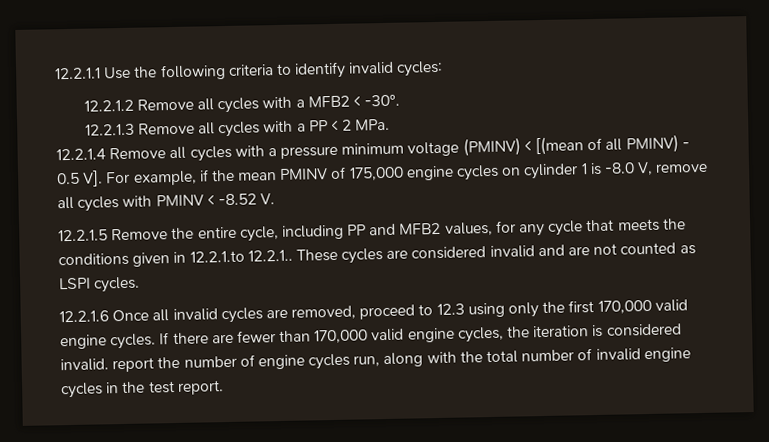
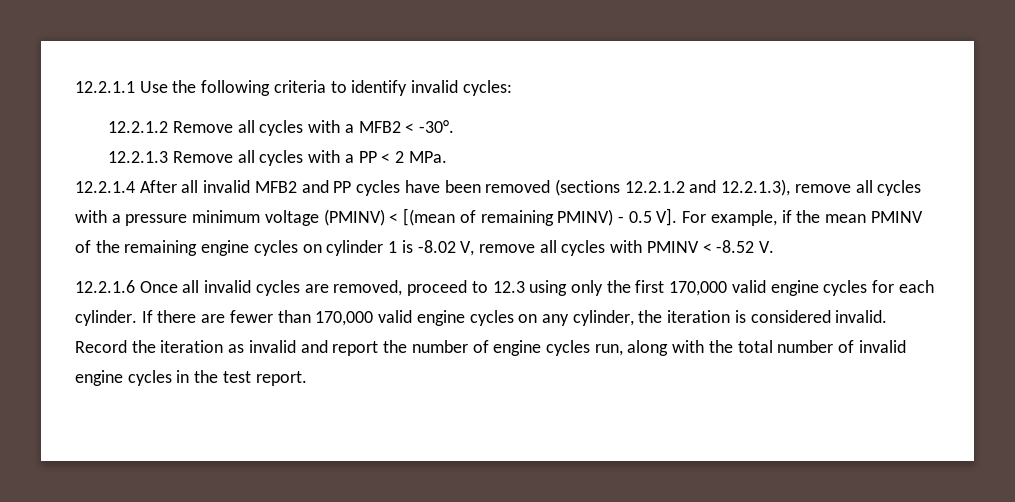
- 12.2.1.4 Remove all cycles with a pressure minimum voltage (PMINV) < [(mean of all PMINV) - 0.5 V]. For example, if the mean PMINV of 175,000 engine cycles on cylinder 1 is -8.0 V, remove all cycles with PMINV < -8.52 V.
+ 12.2.1.4 After all invalid MFB2 and PP cycles have been removed (sections 12.2.1.2 and 12.2.1.3), remove all cycles with a pressure minimum voltage (PMINV) < [(mean of remaining PMINV) - 0.5 V]. For example, if the mean PMINV of the remaining engine cycles on cylinder 1 is -8.02 V, remove all cycles with PMINV < -8.52 V.
- 12.2.1.5 Remove the entire cycle, including PP and MFB2 values, for any cycle that meets the conditions given in 12.2.1.to 12.2.1.. These cycles are considered invalid and are not counted as LSPI cycles.
- 12.2.1.6 Once all invalid cycles are removed, proceed to 12.3 using only the first 170,000 valid engine cycles.
+ 12.2.1.6 Once all invalid cycles are removed, proceed to 12.3 using only the first 170,000 valid engine cycles for each cylinder.
- If there are fewer than 170,000 valid engine cycles, the iteration is considered invalid. report the number of engine cycles run, along with the total number of invalid engine cycles in the test report.
+ If there are fewer than 170,000 valid engine cycles on any cylinder, the iteration is considered invalid. Record the iteration as invalid and report the number of engine cycles run, along with the total number of invalid engine cycles in the test report.

